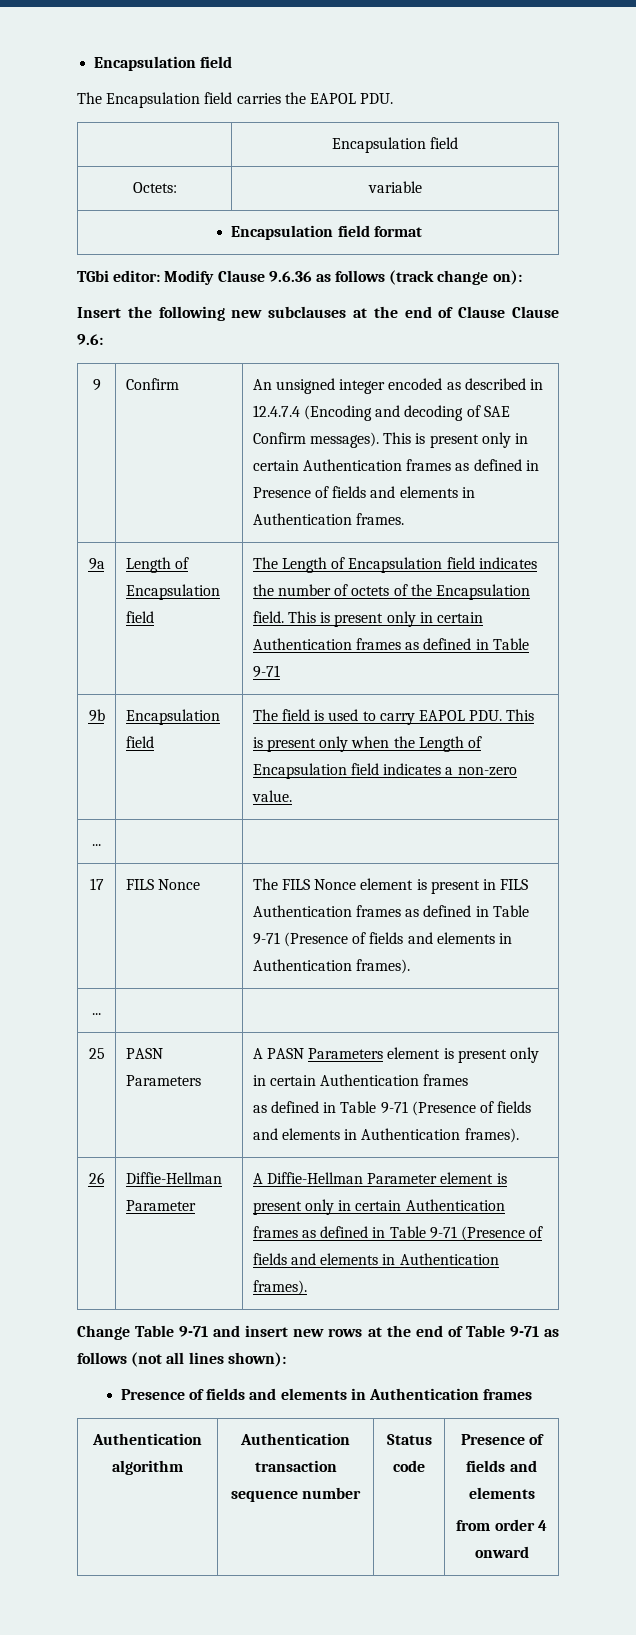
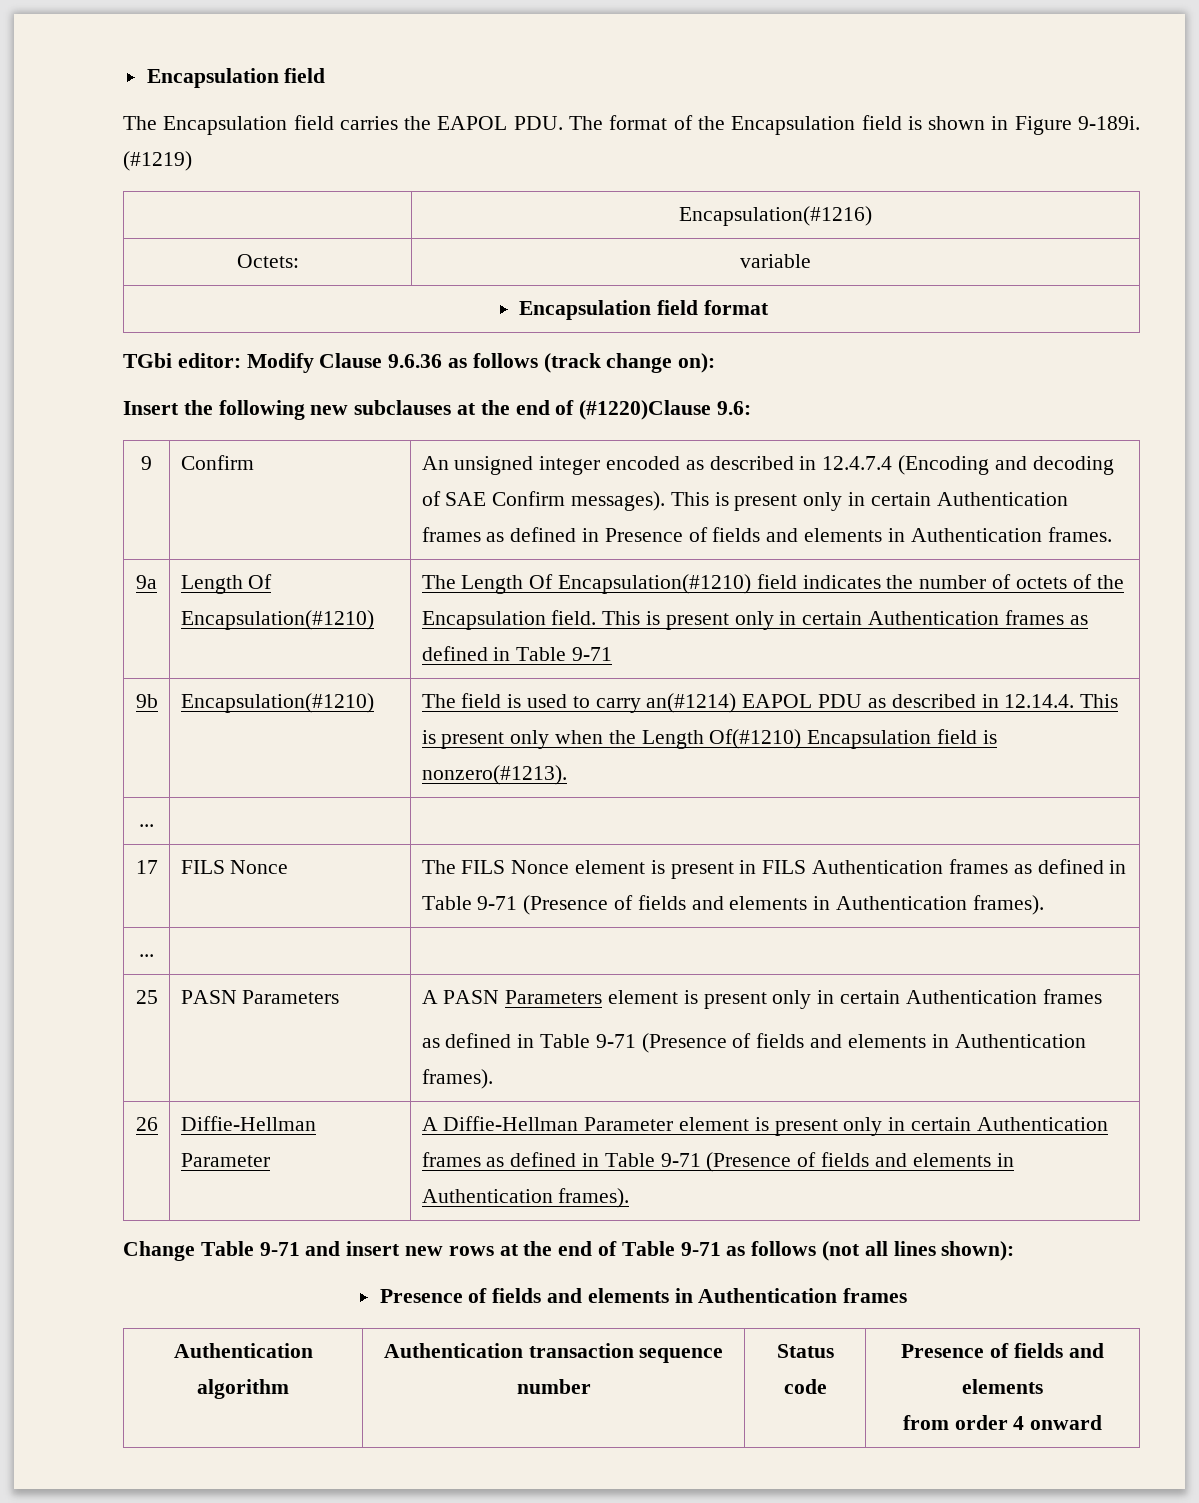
- The Encapsulation field carries the EAPOL PDU.
- | Encapsulation field
+ The Encapsulation field carries the EAPOL PDU. The format of the Encapsulation field is shown in Figure 9-189i. (#1219)
+ | Encapsulation(#1216)
- Insert the following new subclauses at the end of Clause Clause 9.6:
+ Insert the following new subclauses at the end of (#1220)Clause 9.6:
- 9a | Length of Encapsulation field | The Length of Encapsulation field indicates the number of octets of the Encapsulation field. This is present only in certain Authentication frames as defined in Table 9-71
+ 9a | Length Of Encapsulation(#1210) | The Length Of Encapsulation(#1210) field indicates the number of octets of the Encapsulation field. This is present only in certain Authentication frames as defined in Table 9-71
- 9b | Encapsulation field | The field is used to carry EAPOL PDU. This is present only when the Length of Encapsulation field indicates a non-zero value.
+ 9b | Encapsulation(#1210) | The field is used to carry an(#1214) EAPOL PDU as described in 12.14.4. This is present only when the Length Of(#1210) Encapsulation field is nonzero(#1213).

